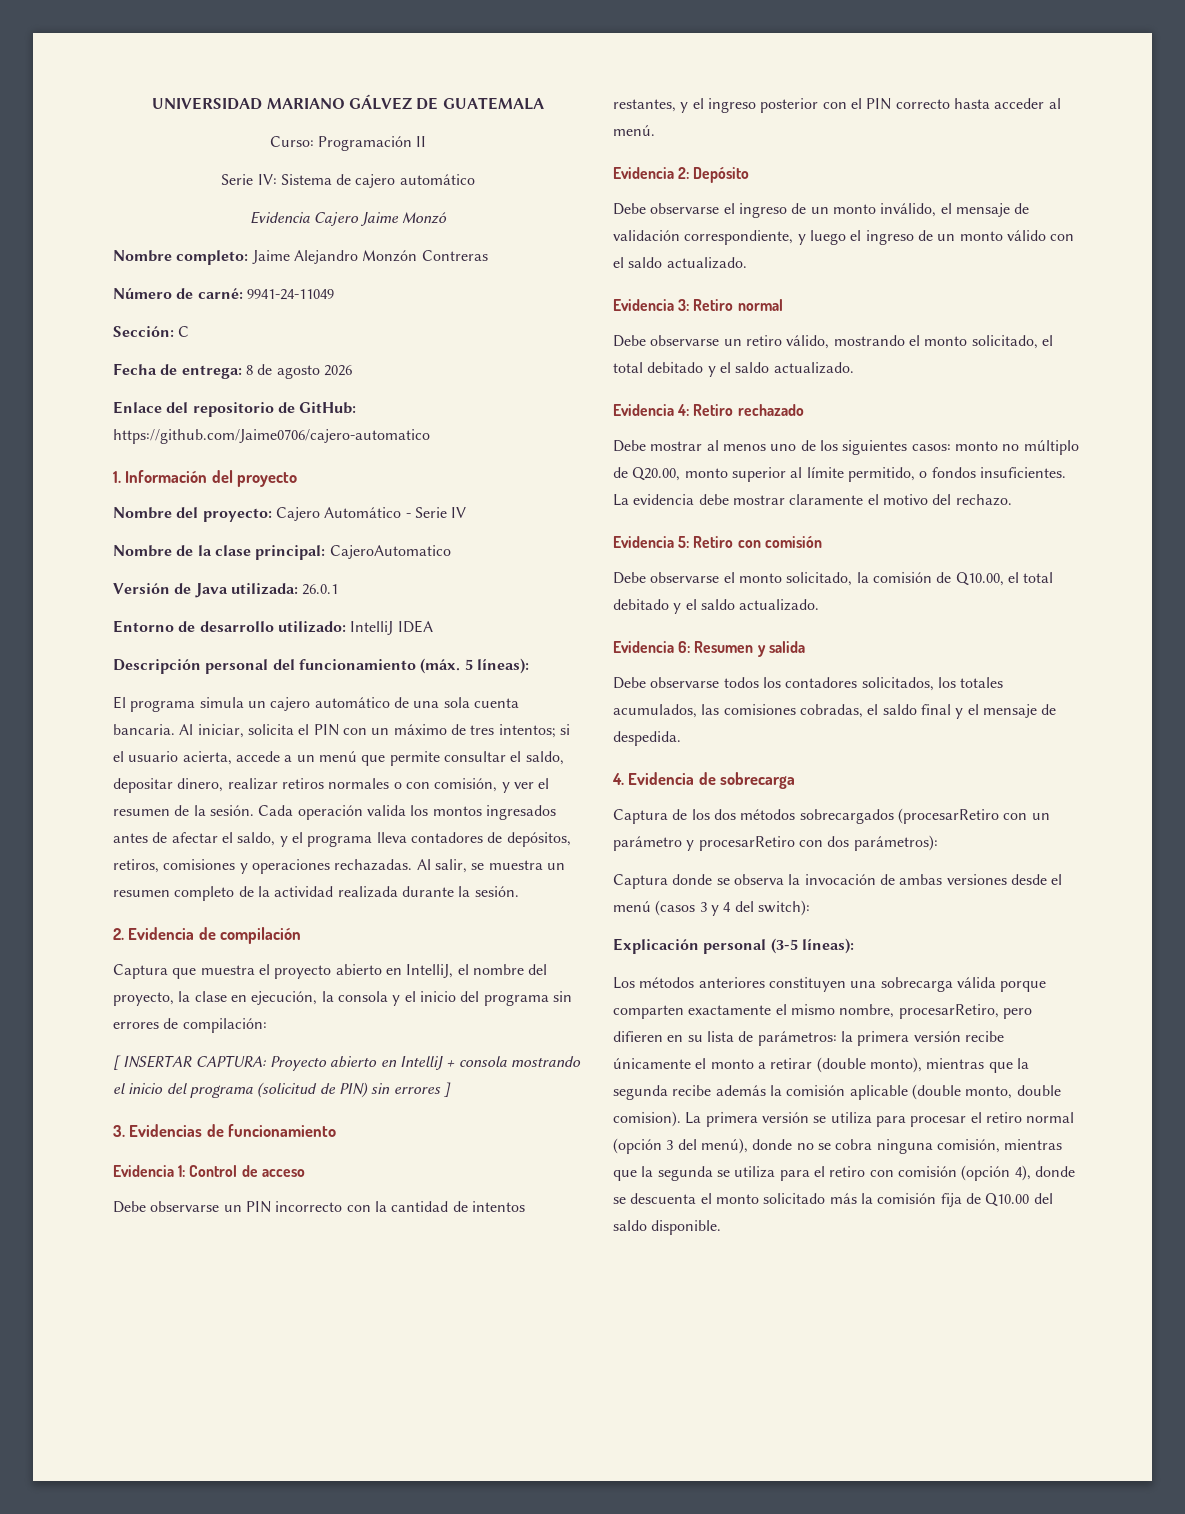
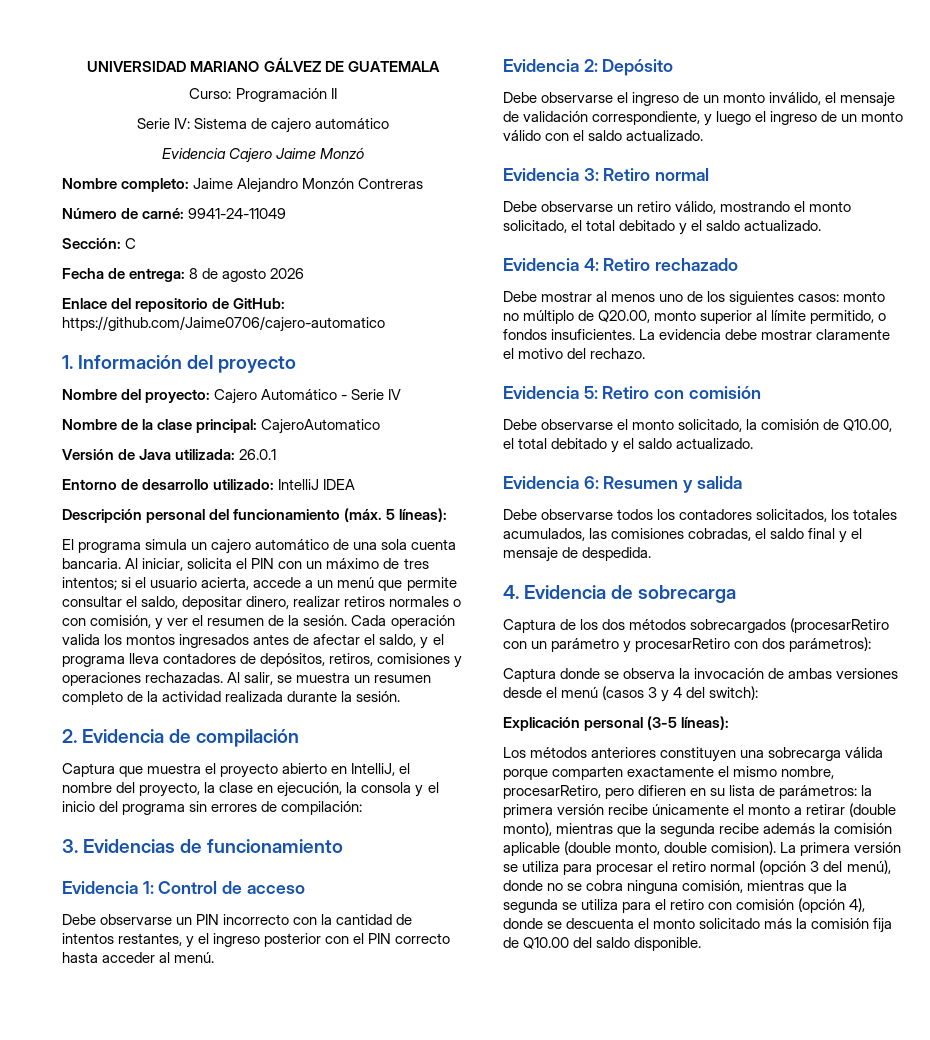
- [ INSERTAR CAPTURA: Proyecto abierto en IntelliJ + consola mostrando el inicio del programa (solicitud de PIN) sin errores ]

